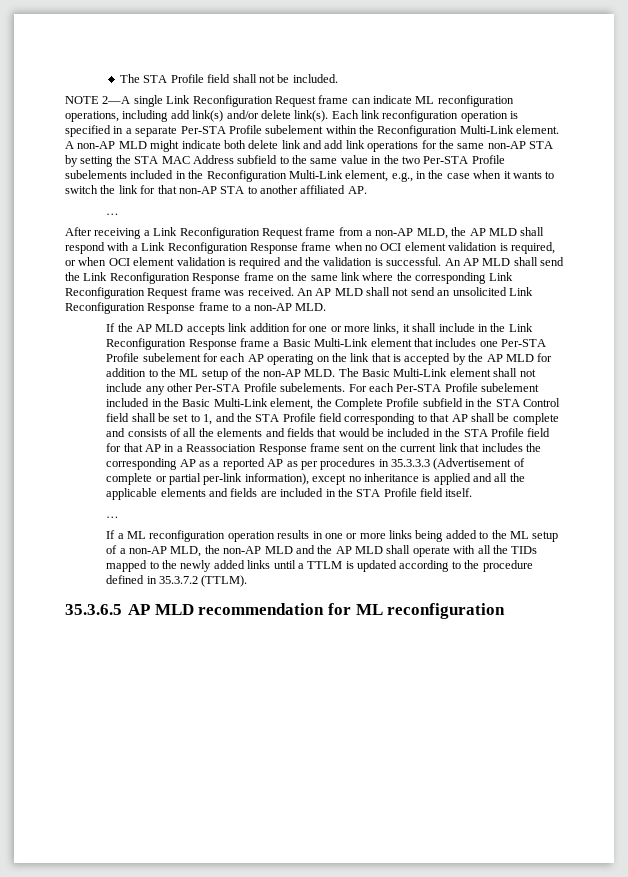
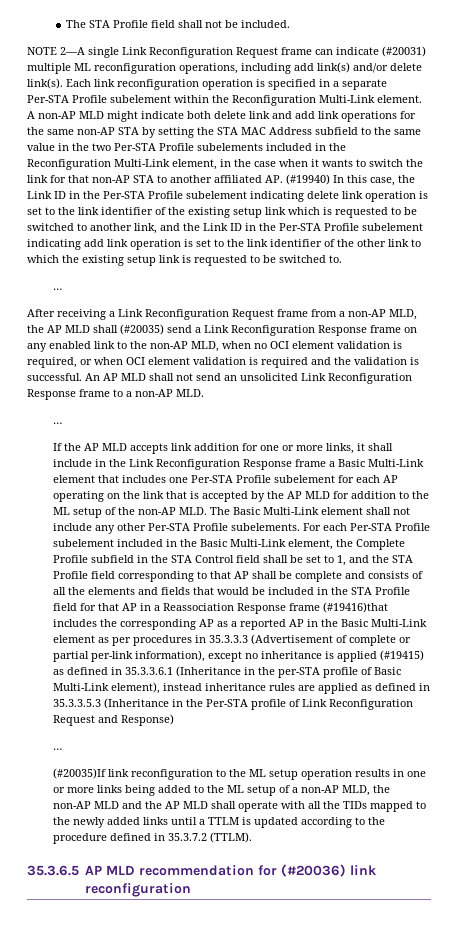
- NOTE 2—A single Link Reconfiguration Request frame can indicate ML reconfiguration operations, including add link(s) and/or delete link(s).
+ NOTE 2—A single Link Reconfiguration Request frame can indicate (#20031) multiple ML reconfiguration operations, including add link(s) and/or delete link(s).
- A non-AP MLD might indicate both delete link and add link operations for the same non-AP STA by setting the STA MAC Address subfield to the same value in the two Per-STA Profile subelements included in the Reconfiguration Multi-Link element, e.g., in the case when it wants to switch the link for that non-AP STA to another affiliated AP.
+ A non-AP MLD might indicate both delete link and add link operations for the same non-AP STA by setting the STA MAC Address subfield to the same value in the two Per-STA Profile subelements included in the Reconfiguration Multi-Link element, in the case when it wants to switch the link for that non-AP STA to another affiliated AP. (#19940) In this case, the Link ID in the Per-STA Profile subelement indicating delete link operation is set to the link identifier of the existing setup link which is requested to be switched to another link, and the Link ID in the Per-STA Profile subelement indicating add link operation is set to the link identifier of the other link to which the existing setup link is requested to be switched to.
- After receiving a Link Reconfiguration Request frame from a non-AP MLD, the AP MLD shall respond with a Link Reconfiguration Response frame when no OCI element validation is required, or when OCI element validation is required and the validation is successful.
+ After receiving a Link Reconfiguration Request frame from a non-AP MLD, the AP MLD shall (#20035) send a Link Reconfiguration Response frame on any enabled link to the non-AP MLD, when no OCI element validation is required, or when OCI element validation is required and the validation is successful.
- An AP MLD shall send the Link Reconfiguration Response frame on the same link where the corresponding Link Reconfiguration Request frame was received. An AP MLD shall not send an unsolicited Link Reconfiguration Response frame to a non-AP MLD.
+ An AP MLD shall not send an unsolicited Link Reconfiguration Response frame to a non-AP MLD.
+ …
- For each Per-STA Profile subelement included in the Basic Multi-Link element, the Complete Profile subfield in the STA Control field shall be set to 1, and the STA Profile field corresponding to that AP shall be complete and consists of all the elements and fields that would be included in the STA Profile field for that AP in a Reassociation Response frame sent on the current link that includes the corresponding AP as a reported AP as per procedures in 35.3.3.3 (Advertisement of complete or partial per-link information), except no inheritance is applied and all the applicable elements and fields are included in the STA Profile field itself.
+ For each Per-STA Profile subelement included in the Basic Multi-Link element, the Complete Profile subfield in the STA Control field shall be set to 1, and the STA Profile field corresponding to that AP shall be complete and consists of all the elements and fields that would be included in the STA Profile field for that AP in a Reassociation Response frame (#19416)that includes the corresponding AP as a reported AP in the Basic Multi-Link element as per procedures in 35.3.3.3 (Advertisement of complete or partial per-link information), except no inheritance is applied (#19415) as defined in 35.3.3.6.1 (Inheritance in the per-STA profile of Basic Multi-Link element), instead inheritance rules are applied as defined in 35.3.3.5.3 (Inheritance in the Per-STA profile of Link Reconfiguration Request and Response)
  …
- If a ML reconfiguration operation results in one or more links being added to the ML setup of a non-AP MLD, the non-AP MLD and the AP MLD shall operate with all the TIDs mapped to the newly added links until a TTLM is updated according to the procedure defined in 35.3.7.2 (TTLM).
+ (#20035)If link reconfiguration to the ML setup operation results in one or more links being added to the ML setup of a non-AP MLD, the non-AP MLD and the AP MLD shall operate with all the TIDs mapped to the newly added links until a TTLM is updated according to the procedure defined in 35.3.7.2 (TTLM).
- 35.3.6.5 AP MLD recommendation for ML reconfiguration
+ 35.3.6.5 AP MLD recommendation for (#20036) link reconfiguration

